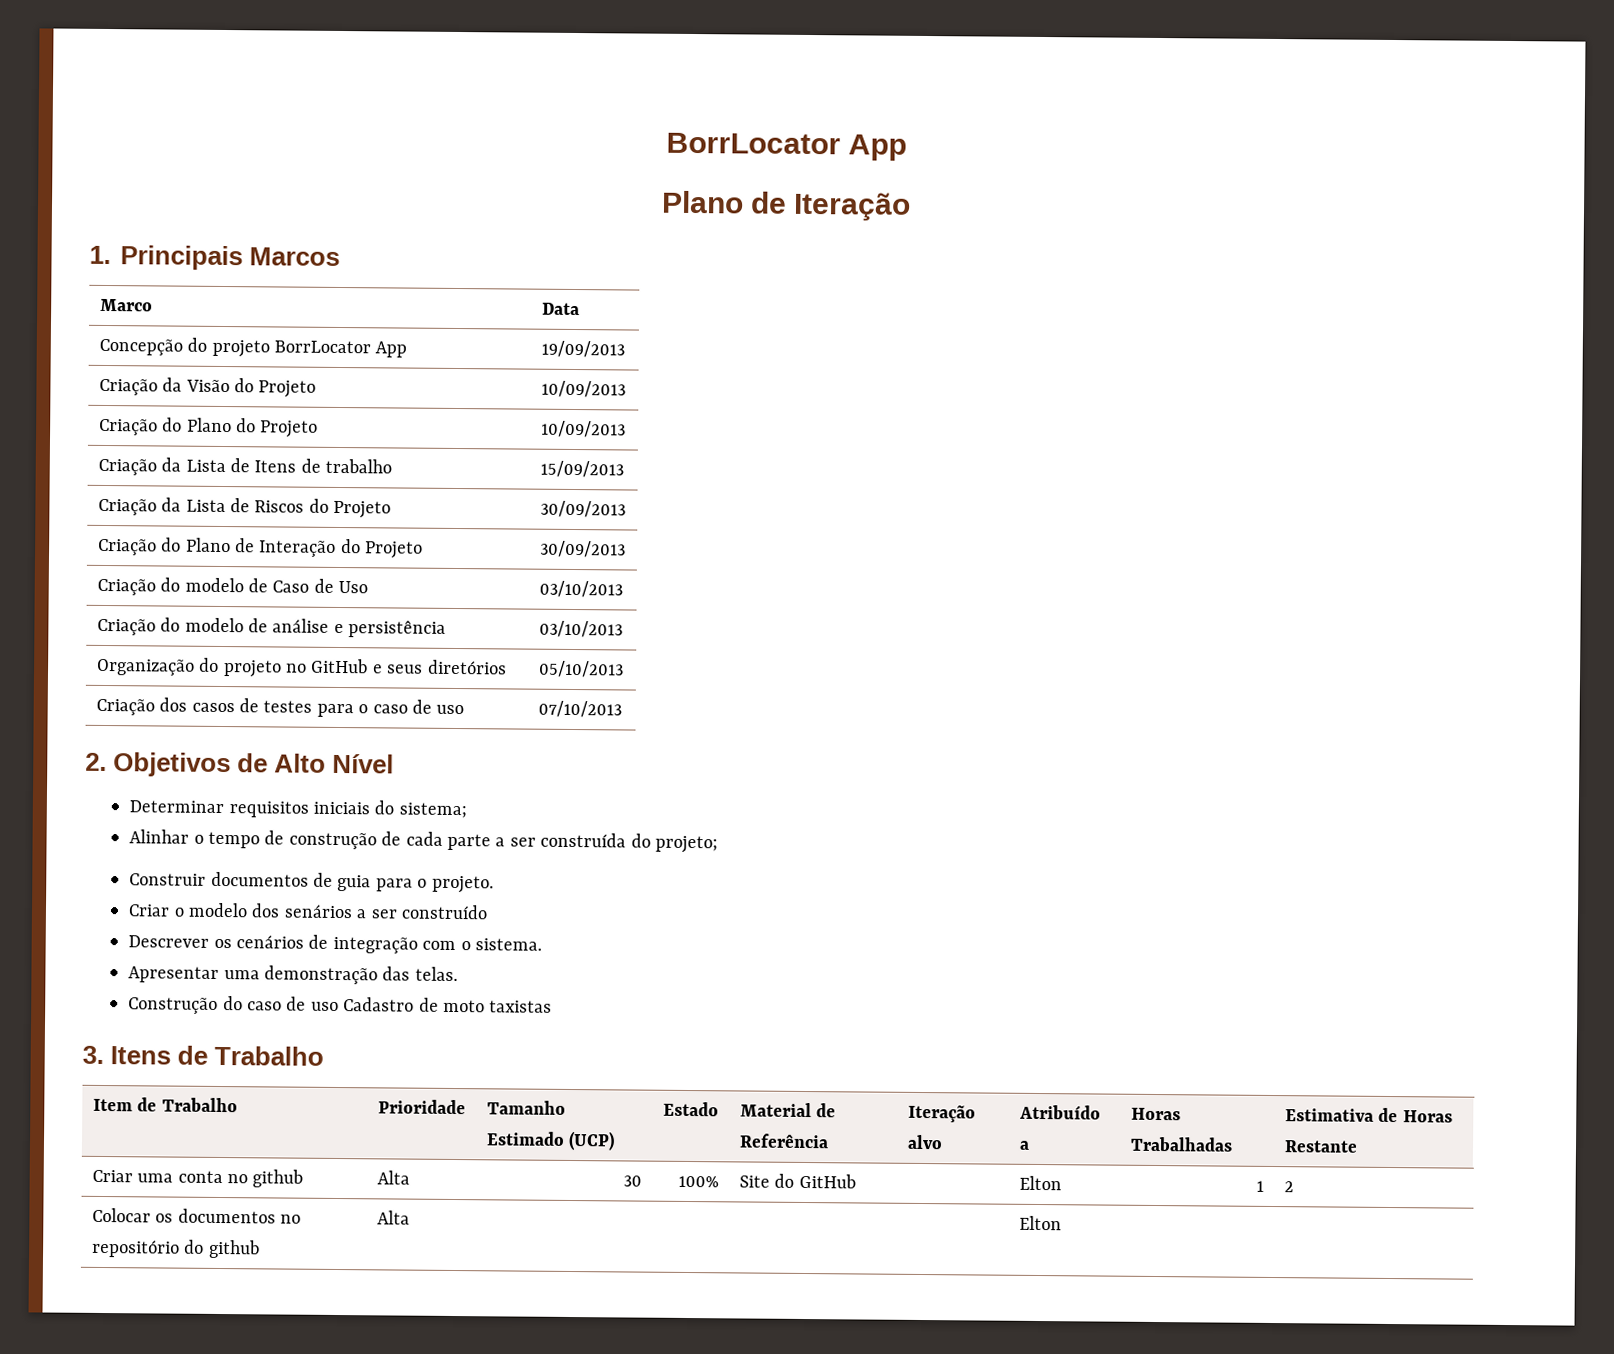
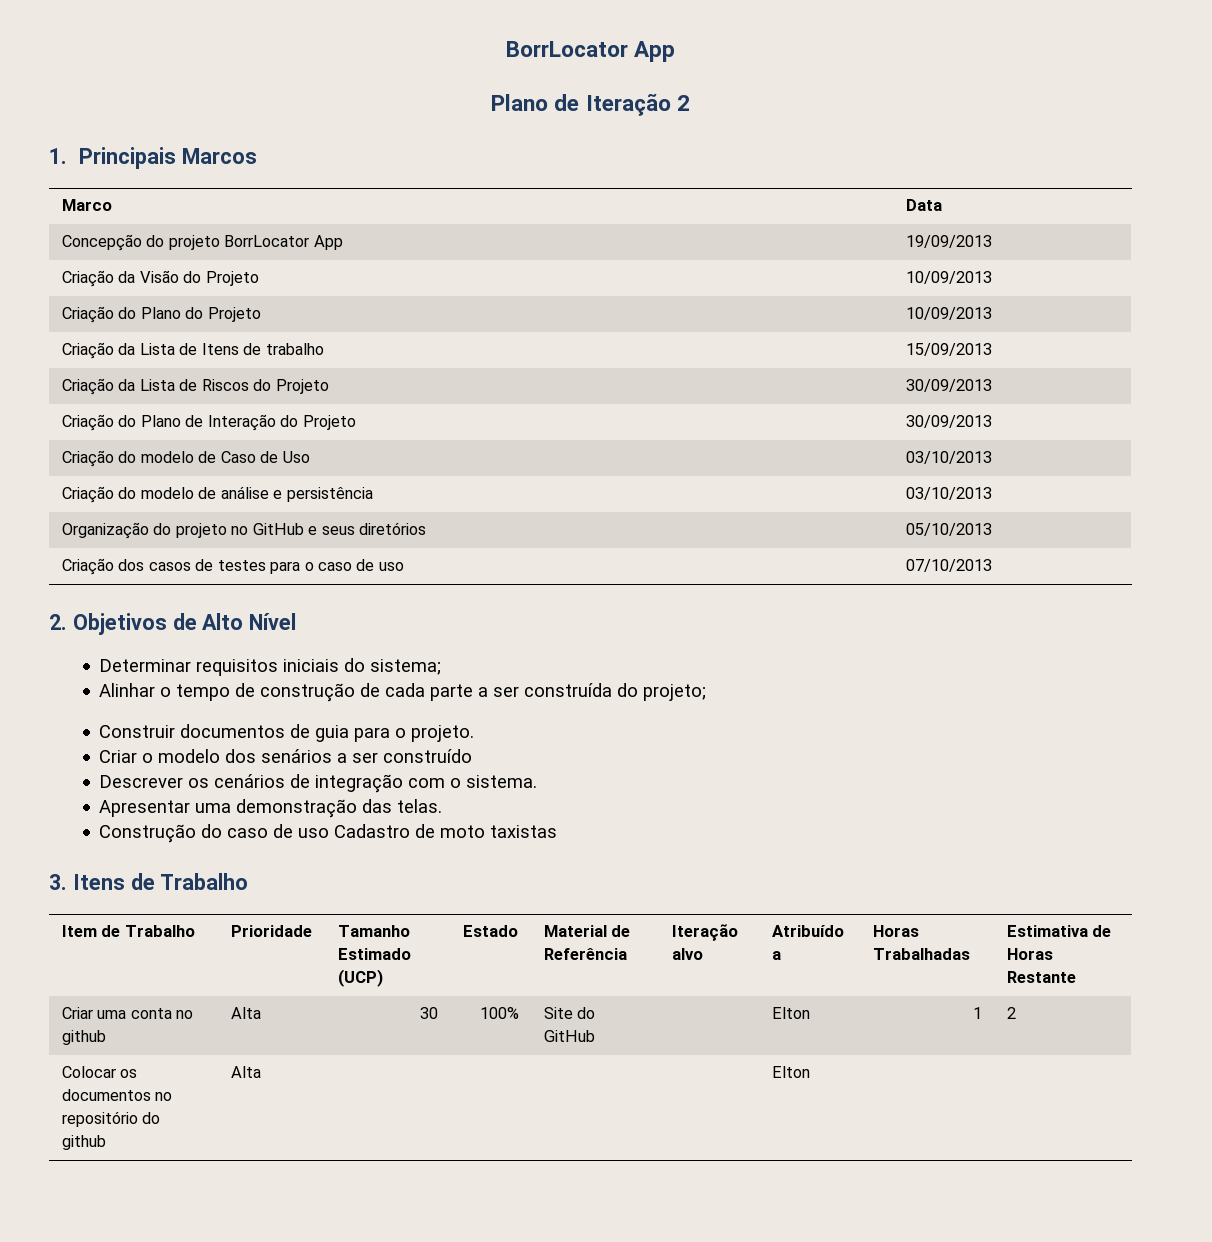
- Plano de Iteração
+ Plano de Iteração 2

